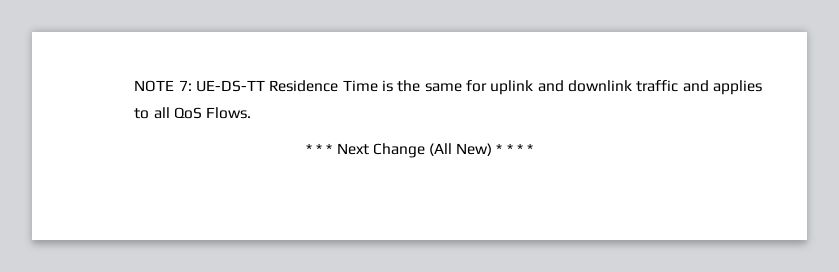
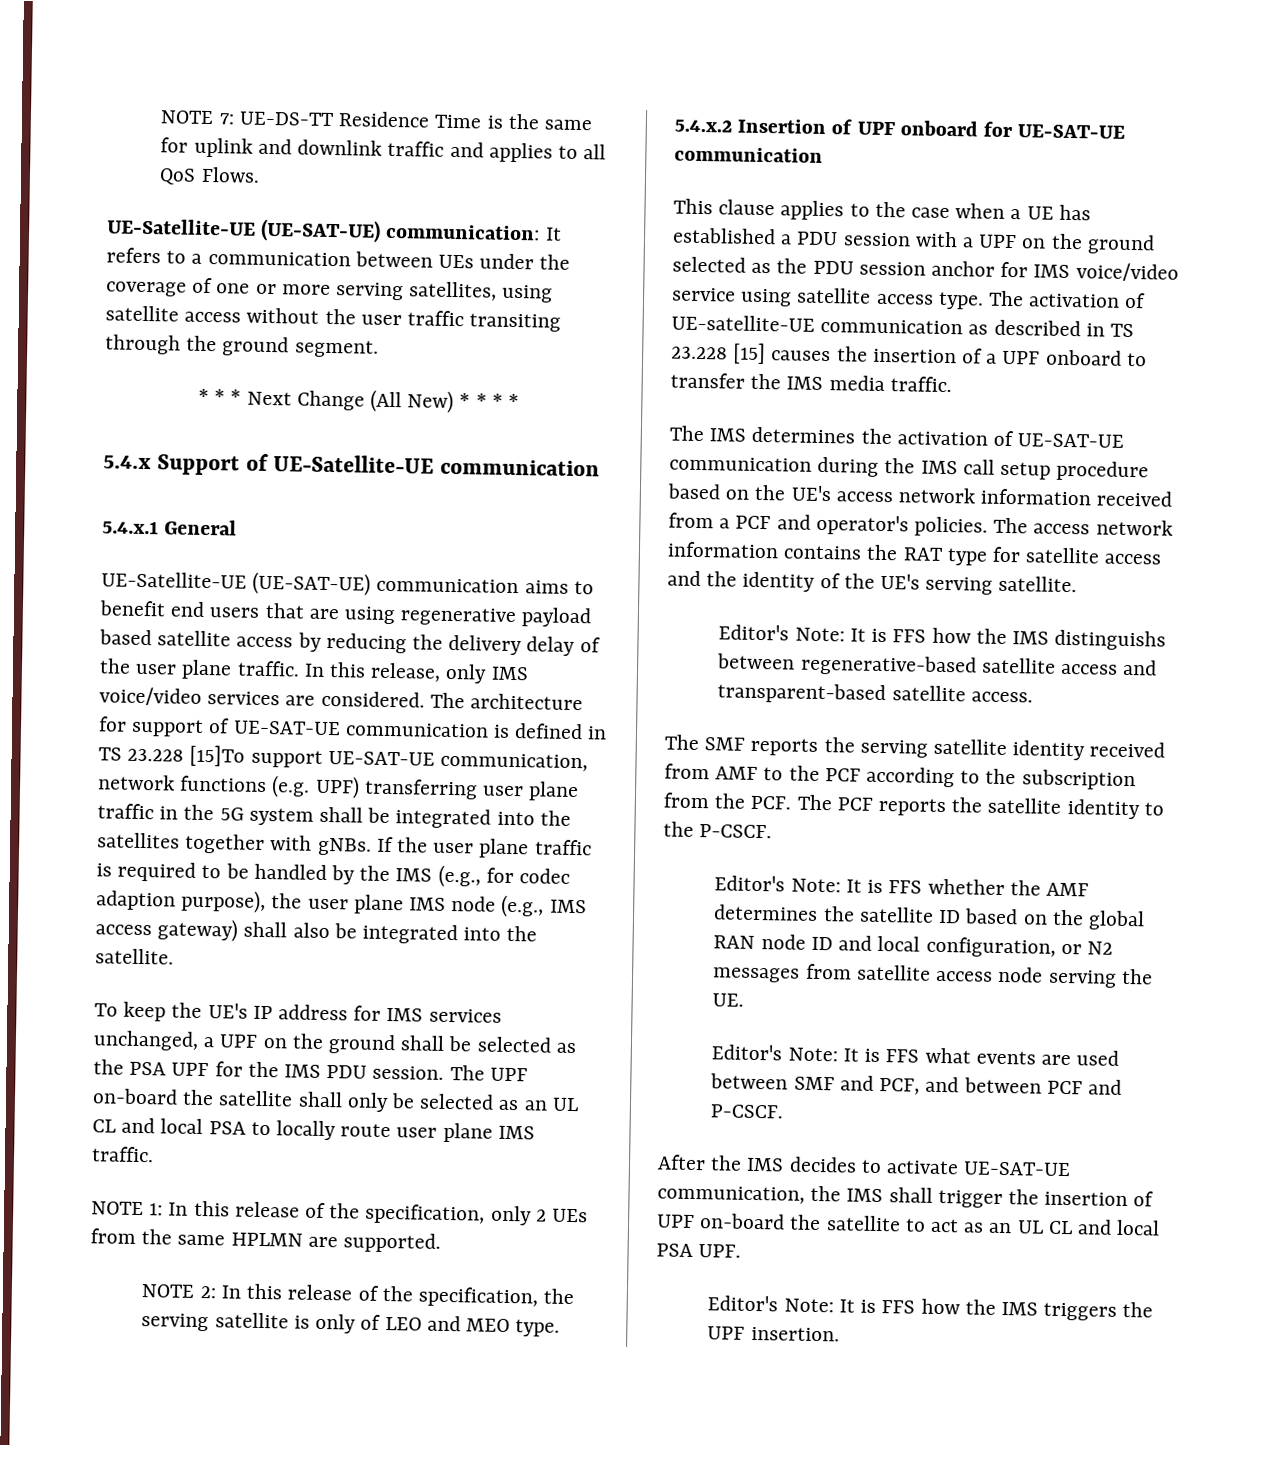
+ UE-Satellite-UE (UE-SAT-UE) communication: It refers to a communication between UEs under the coverage of one or more serving satellites, using satellite access without the user traffic transiting through the ground segment.
+ 5.4.x Support of UE-Satellite-UE communication
+ 5.4.x.1 General
+ UE-Satellite-UE (UE-SAT-UE) communication aims to benefit end users that are using regenerative payload based satellite access by reducing the delivery delay of the user plane traffic. In this release, only IMS voice/video services are considered. The architecture for support of UE-SAT-UE communication is defined in TS 23.228 [15]To support UE-SAT-UE communication, network functions (e.g. UPF) transferring user plane traffic in the 5G system shall be integrated into the satellites together with gNBs. If the user plane traffic is required to be handled by the IMS (e.g., for codec adaption purpose), the user plane IMS node (e.g., IMS access gateway) shall also be integrated into the satellite.
+ To keep the UE's IP address for IMS services unchanged, a UPF on the ground shall be selected as the PSA UPF for the IMS PDU session. The UPF on-board the satellite shall only be selected as an UL CL and local PSA to locally route user plane IMS traffic.
+ NOTE 1: In this release of the specification, only 2 UEs from the same HPLMN are supported.
+ NOTE 2: In this release of the specification, the serving satellite is only of LEO and MEO type.
+ 5.4.x.2 Insertion of UPF onboard for UE-SAT-UE communication
+ This clause applies to the case when a UE has established a PDU session with a UPF on the ground selected as the PDU session anchor for IMS voice/video service using satellite access type. The activation of UE-satellite-UE communication as described in TS 23.228 [15] causes the insertion of a UPF onboard to transfer the IMS media traffic.
+ The IMS determines the activation of UE-SAT-UE communication during the IMS call setup procedure based on the UE's access network information received from a PCF and operator's policies. The access network information contains the RAT type for satellite access and the identity of the UE's serving satellite.
+ Editor's Note: It is FFS how the IMS distinguishs between regenerative-based satellite access and transparent-based satellite access.
+ The SMF reports the serving satellite identity received from AMF to the PCF according to the subscription from the PCF. The PCF reports the satellite identity to the P-CSCF.
+ Editor's Note: It is FFS whether the AMF determines the satellite ID based on the global RAN node ID and local configuration, or N2 messages from satellite access node serving the UE.
+ Editor's Note: It is FFS what events are used between SMF and PCF, and between PCF and P-CSCF.
+ After the IMS decides to activate UE-SAT-UE communication, the IMS shall trigger the insertion of UPF on-board the satellite to act as an UL CL and local PSA UPF.
+ Editor's Note: It is FFS how the IMS triggers the UPF insertion.

